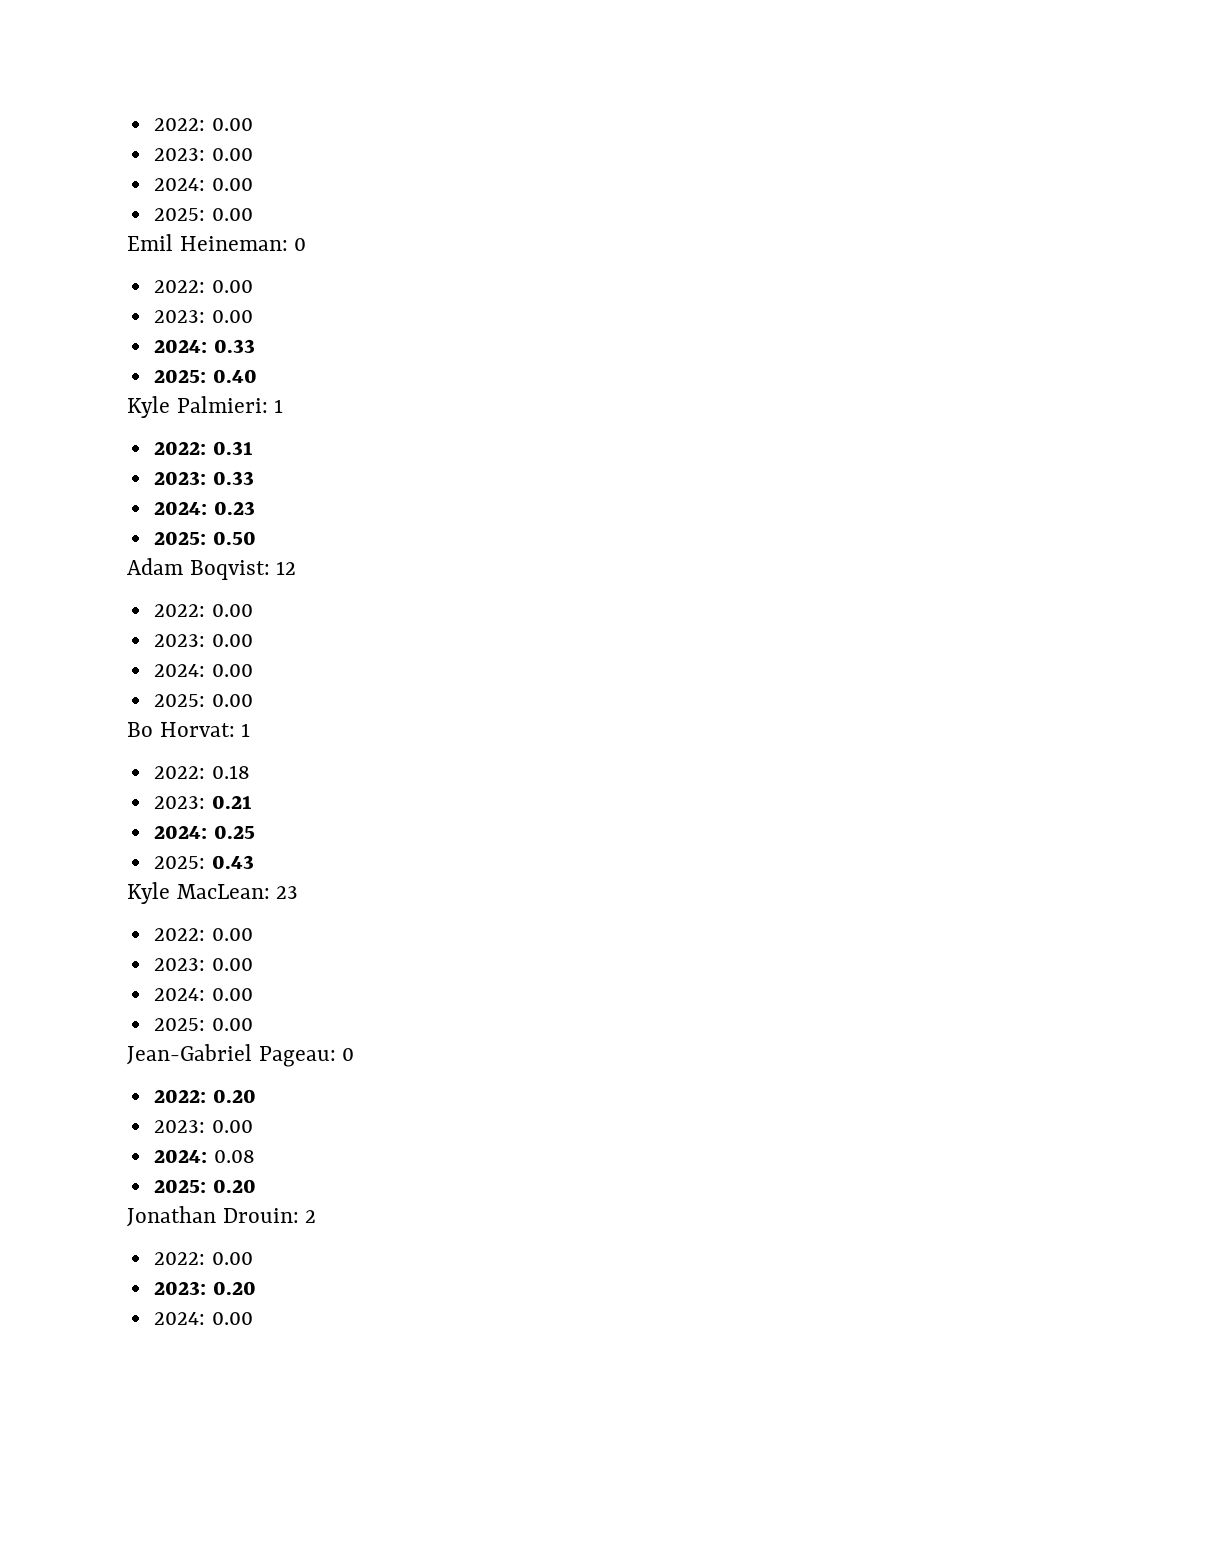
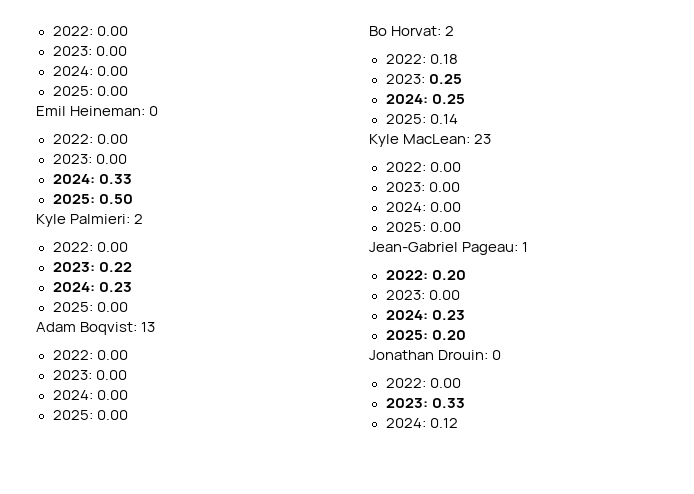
- 2025: 0.40
+ 2025: 0.50
- Kyle Palmieri: 1
- 2022: 0.31
- 2023: 0.33
+ Kyle Palmieri: 2
+ 2022: 0.00
+ 2023: 0.22
  2024: 0.23
- 2025: 0.50
+ 2025: 0.00
- Adam Boqvist: 12
+ Adam Boqvist: 13
- Bo Horvat: 1
+ Bo Horvat: 2
- 2023: 0.21
+ 2023: 0.25
- 2025: 0.43
+ 2025: 0.14
- Jean-Gabriel Pageau: 0
+ Jean-Gabriel Pageau: 1
  2022: 0.20
  2023: 0.00
- 2024: 0.08
+ 2024: 0.23
- Jonathan Drouin: 2
+ Jonathan Drouin: 0
  2022: 0.00
- 2023: 0.20
- 2024: 0.00
+ 2023: 0.33
+ 2024: 0.12

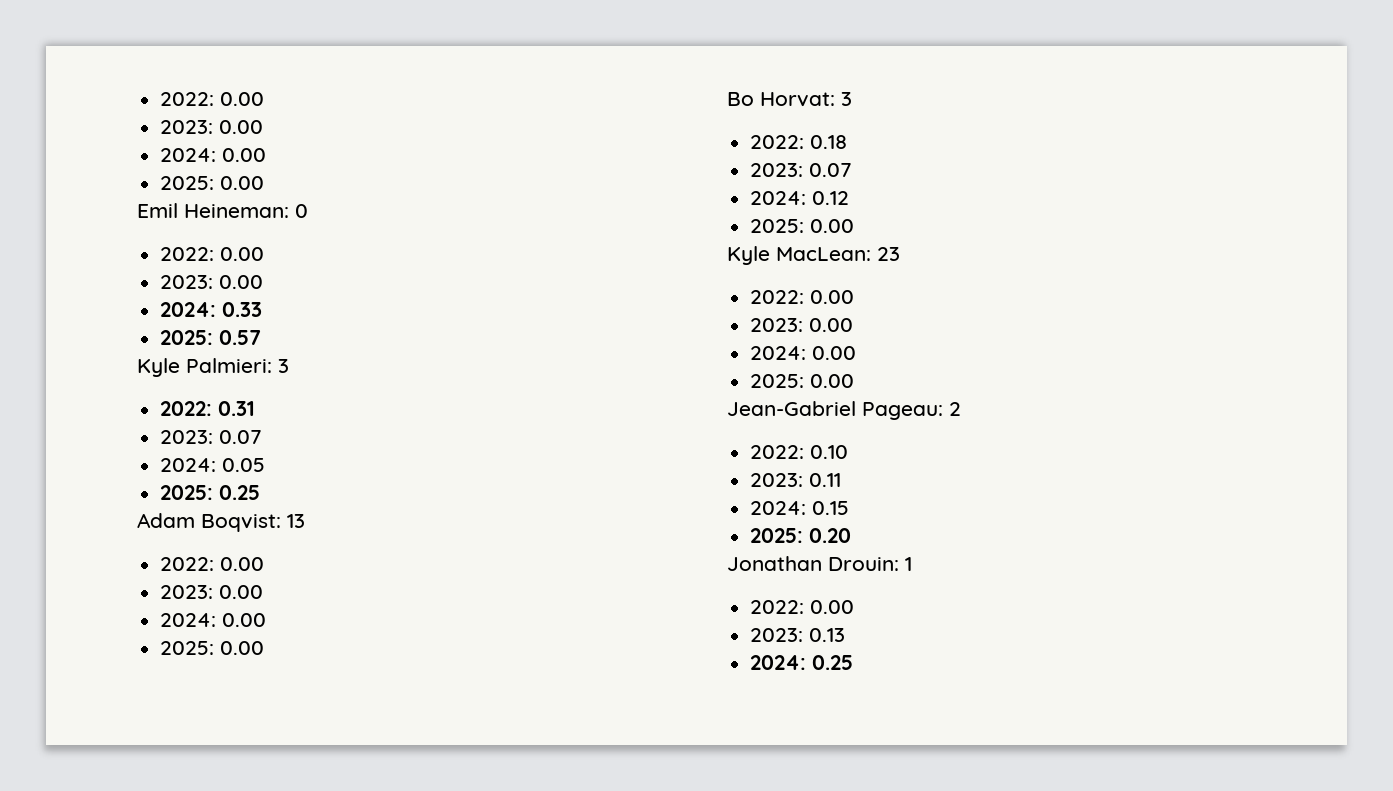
- 2025: 0.50
+ 2025: 0.57
- Kyle Palmieri: 2
- 2022: 0.00
- 2023: 0.22
- 2024: 0.23
- 2025: 0.00
+ Kyle Palmieri: 3
+ 2022: 0.31
+ 2023: 0.07
+ 2024: 0.05
+ 2025: 0.25
- Bo Horvat: 2
+ Bo Horvat: 3
  2022: 0.18
- 2023: 0.25
- 2024: 0.25
- 2025: 0.14
+ 2023: 0.07
+ 2024: 0.12
+ 2025: 0.00
- Jean-Gabriel Pageau: 1
- 2022: 0.20
- 2023: 0.00
- 2024: 0.23
+ Jean-Gabriel Pageau: 2
+ 2022: 0.10
+ 2023: 0.11
+ 2024: 0.15
- Jonathan Drouin: 0
+ Jonathan Drouin: 1
  2022: 0.00
- 2023: 0.33
- 2024: 0.12
+ 2023: 0.13
+ 2024: 0.25

